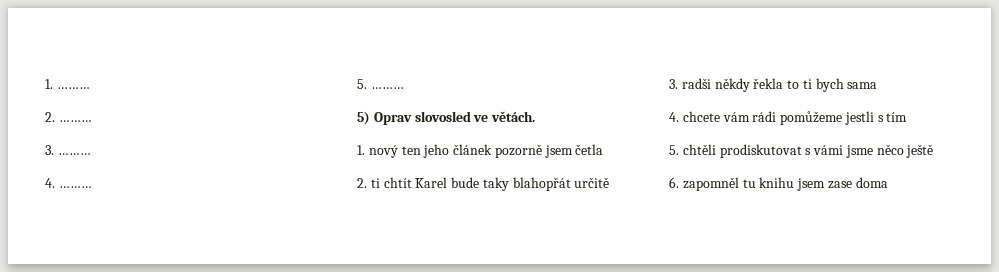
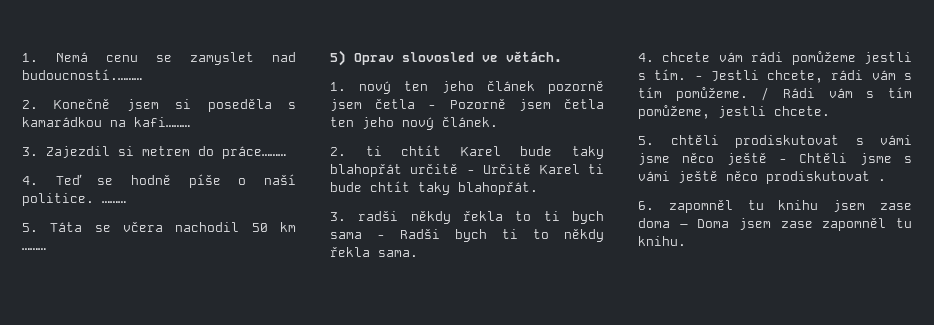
- 1. ………
- 2. ………
- 3. ………
- 4. ………
- 5. ………
+ 1. Nemá cenu se zamyslet nad budoucností.………
+ 2. Konečně jsem si poseděla s kamarádkou na kafi………
+ 3. Zajezdil si metrem do práce………
+ 4. Teď se hodně píše o naší politice. ………
+ 5. Táta se včera nachodil 50 km ………
- 1. nový ten jeho článek pozorně jsem četla
+ 1. nový ten jeho článek pozorně jsem četla - Pozorně jsem četla ten jeho nový článek.
- 2. ti chtít Karel bude taky blahopřát určitě
+ 2. ti chtít Karel bude taky blahopřát určitě - Určitě Karel ti bude chtít taky blahopřát.
- 3. radši někdy řekla to ti bych sama
+ 3. radši někdy řekla to ti bych sama - Radši bych ti to někdy řekla sama.
- 4. chcete vám rádi pomůžeme jestli s tím
+ 4. chcete vám rádi pomůžeme jestli s tím. - Jestli chcete, rádi vám s tím pomůžeme. / Rádi vám s tím pomůžeme, jestli chcete.
- 5. chtěli prodiskutovat s vámi jsme něco ještě
+ 5. chtěli prodiskutovat s vámi jsme něco ještě - Chtěli jsme s vámi ještě něco prodiskutovat .
- 6. zapomněl tu knihu jsem zase doma
+ 6. zapomněl tu knihu jsem zase doma – Doma jsem zase zapomněl tu knihu.

